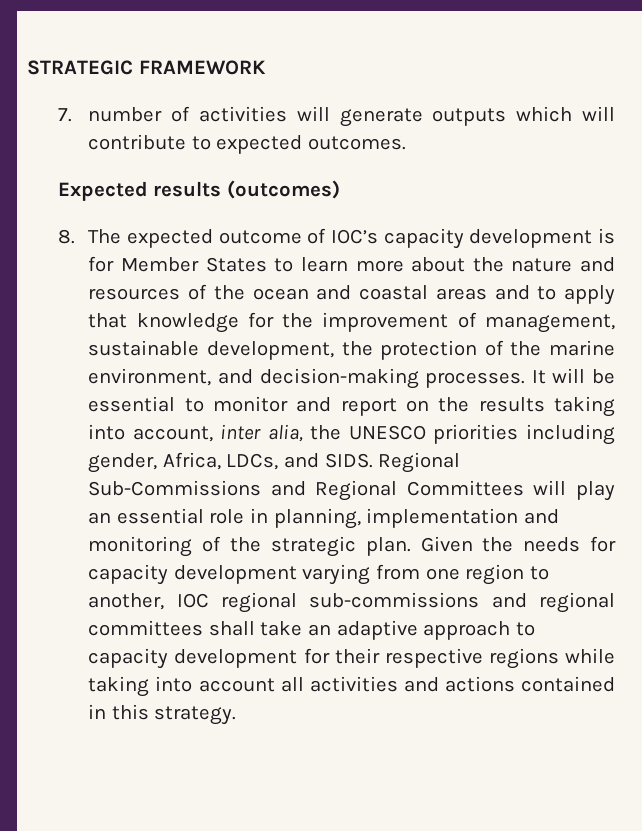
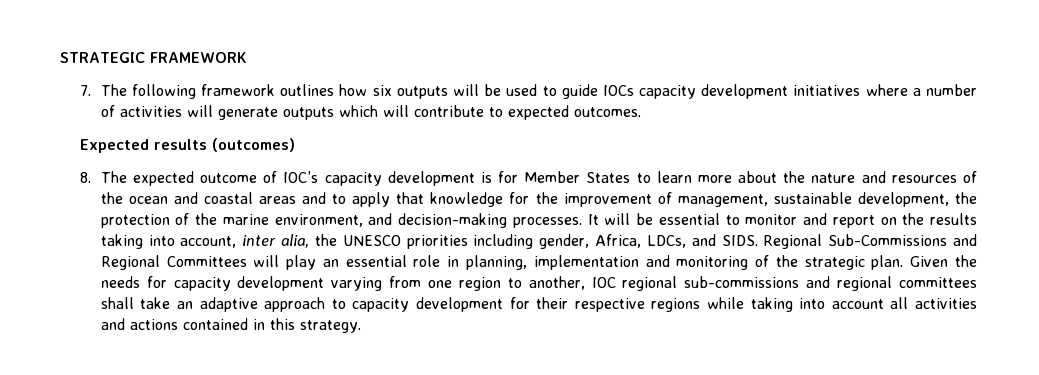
- 7. number of activities will generate outputs which will contribute to expected outcomes.
+ 7. The following framework outlines how six outputs will be used to guide IOCs capacity development initiatives where a number of activities will generate outputs which will contribute to expected outcomes.

